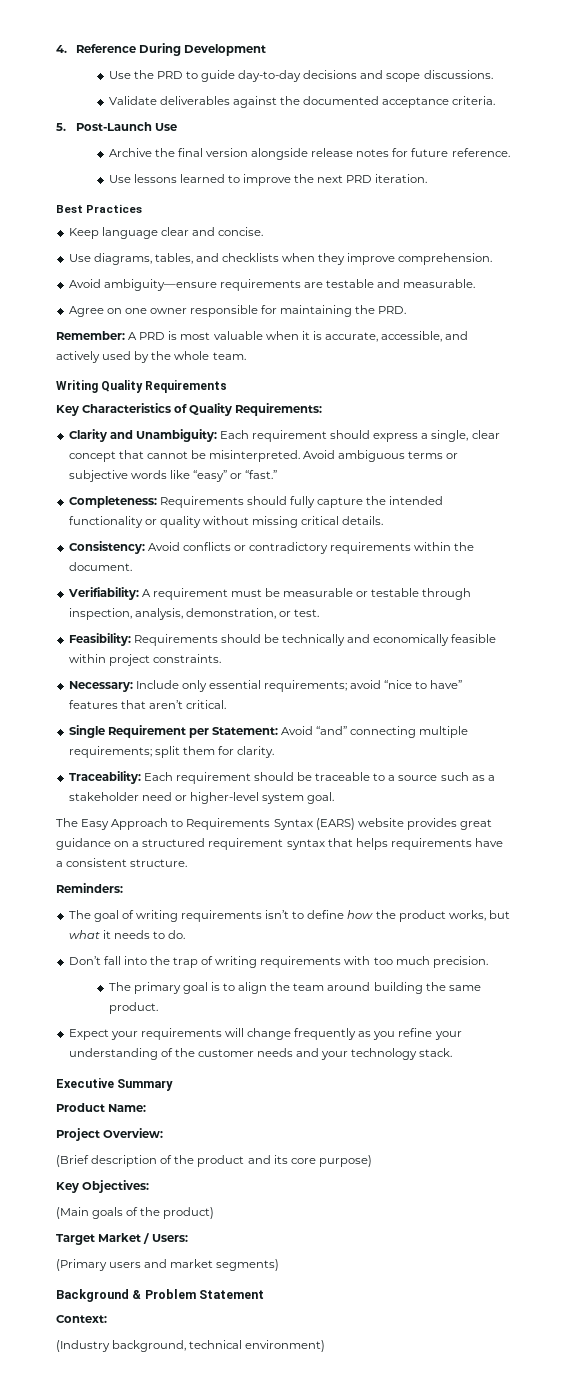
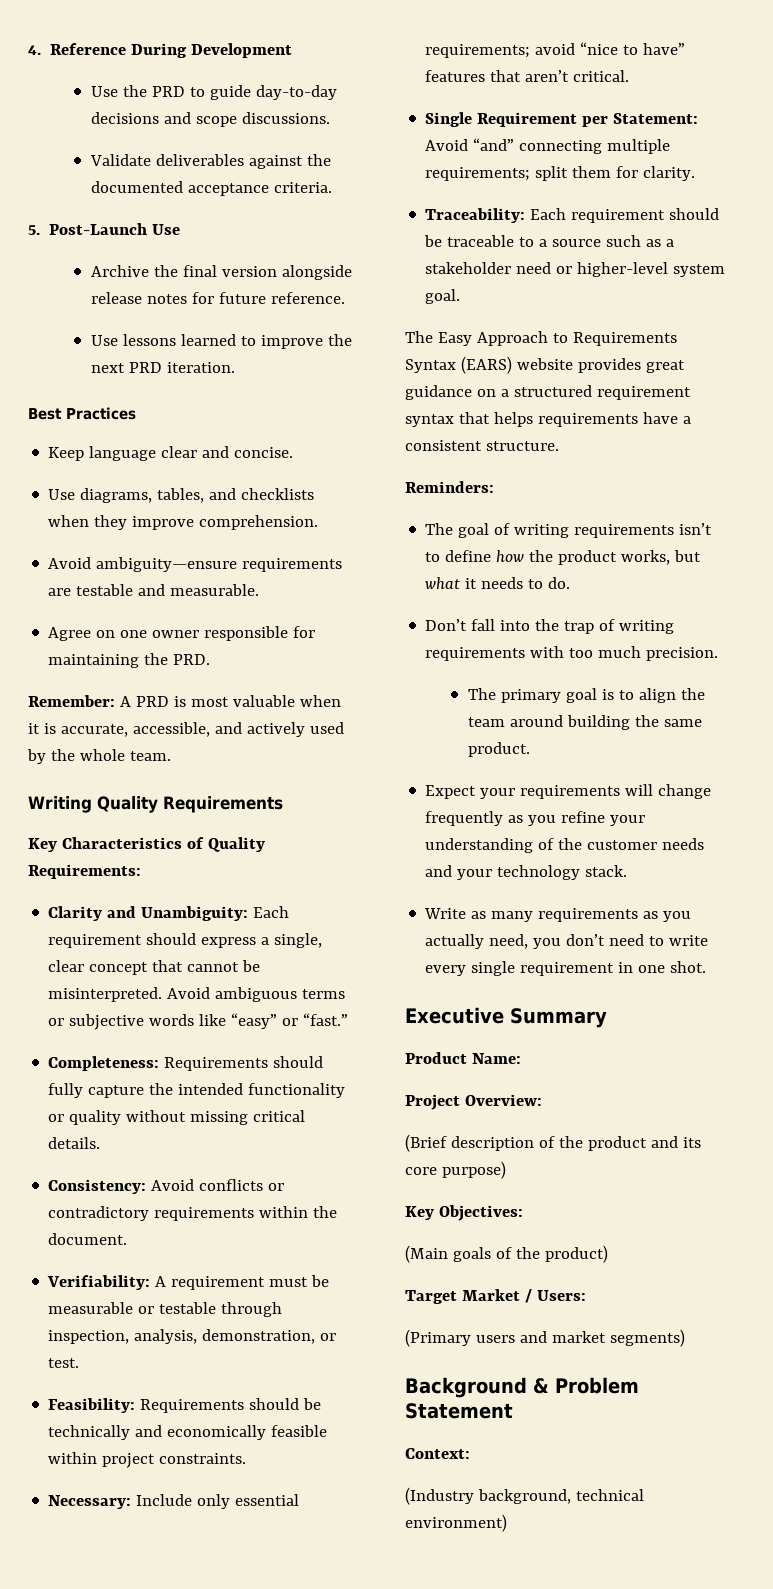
+ Write as many requirements as you actually need, you don’t need to write every single requirement in one shot.

